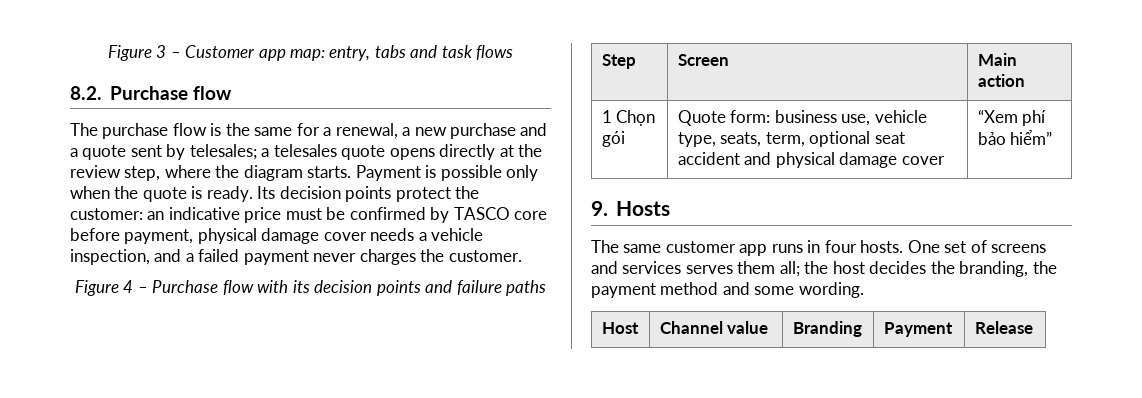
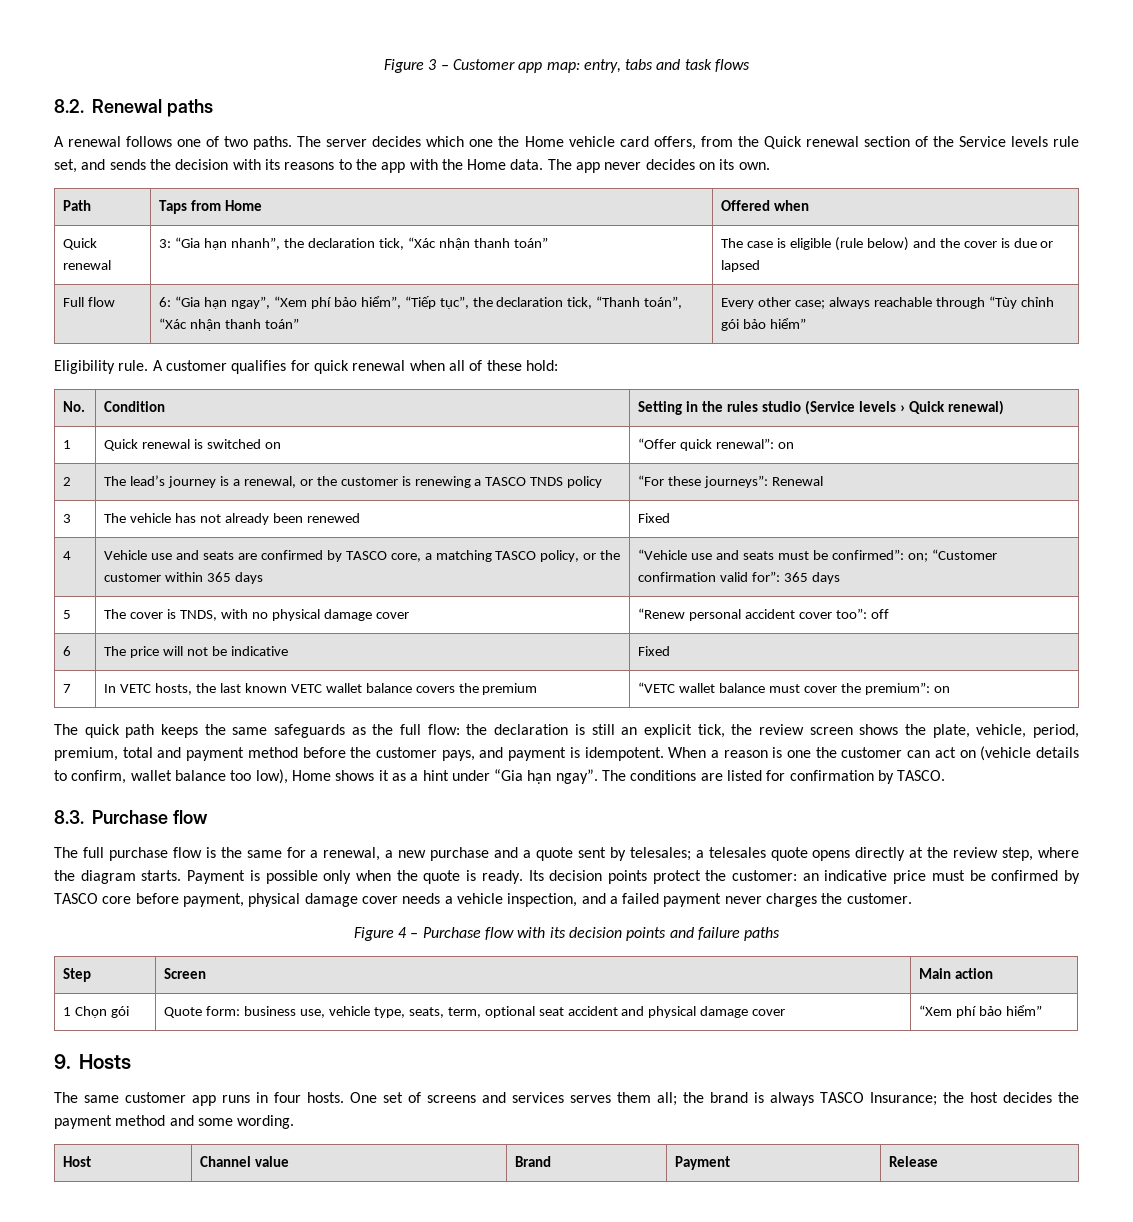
- 8.2. Purchase flow
+ 8.2. Renewal paths
+ A renewal follows one of two paths. The server decides which one the Home vehicle card offers, from the Quick renewal section of the Service levels rule set, and sends the decision with its reasons to the app with the Home data. The app never decides on its own.
+ Path | Taps from Home | Offered when
+ Quick renewal | 3: “Gia hạn nhanh”, the declaration tick, “Xác nhận thanh toán” | The case is eligible (rule below) and the cover is due or lapsed
+ Full flow | 6: “Gia hạn ngay”, “Xem phí bảo hiểm”, “Tiếp tục”, the declaration tick, “Thanh toán”, “Xác nhận thanh toán” | Every other case; always reachable through “Tùy chỉnh gói bảo hiểm”
+ Eligibility rule. A customer qualifies for quick renewal when all of these hold:
+ No. | Condition | Setting in the rules studio (Service levels › Quick renewal)
+ 1 | Quick renewal is switched on | “Offer quick renewal”: on
+ 2 | The lead’s journey is a renewal, or the customer is renewing a TASCO TNDS policy | “For these journeys”: Renewal
+ 3 | The vehicle has not already been renewed | Fixed
+ 4 | Vehicle use and seats are confirmed by TASCO core, a matching TASCO policy, or the customer within 365 days | “Vehicle use and seats must be confirmed”: on; “Customer confirmation valid for”: 365 days
+ 5 | The cover is TNDS, with no physical damage cover | “Renew personal accident cover too”: off
+ 6 | The price will not be indicative | Fixed
+ 7 | In VETC hosts, the last known VETC wallet balance covers the premium | “VETC wallet balance must cover the premium”: on
+ The quick path keeps the same safeguards as the full flow: the declaration is still an explicit tick, the review screen shows the plate, vehicle, period, premium, total and payment method before the customer pays, and payment is idempotent. When a reason is one the customer can act on (vehicle details to confirm, wallet balance too low), Home shows it as a hint under “Gia hạn ngay”. The conditions are listed for confirmation by TASCO.
+ 8.3. Purchase flow
- The purchase flow is the same for a renewal, a new purchase and a quote sent by telesales; a telesales quote opens directly at the review step, where the diagram starts.
+ The full purchase flow is the same for a renewal, a new purchase and a quote sent by telesales; a telesales quote opens directly at the review step, where the diagram starts.
- One set of screens and services serves them all; the host decides the branding, the payment method and some wording.
+ One set of screens and services serves them all; the brand is always TASCO Insurance; the host decides the payment method and some wording.
- Host | Channel value | Branding | Payment | Release
+ Host | Channel value | Brand | Payment | Release

